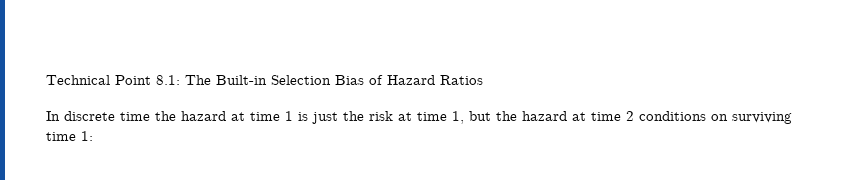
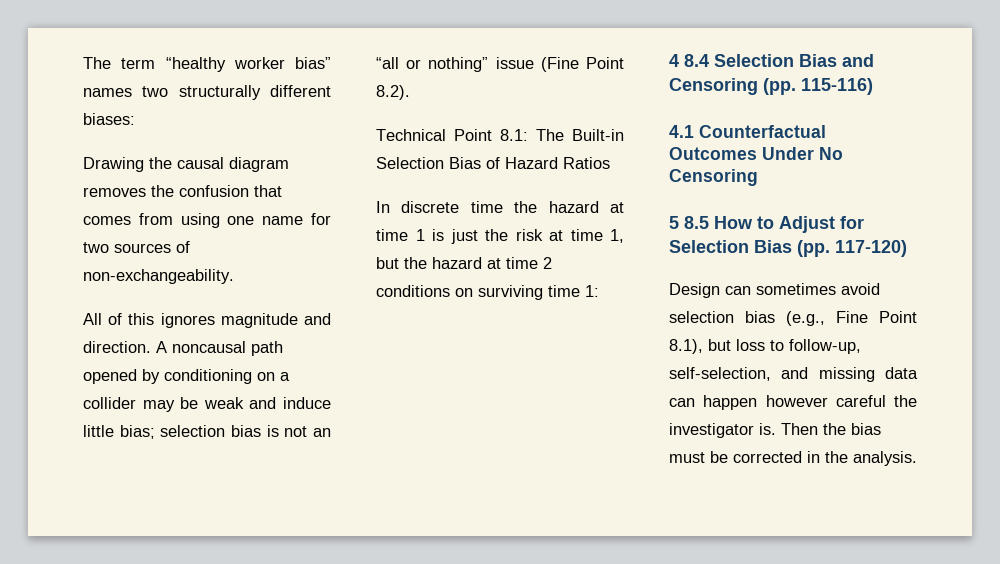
+ The term “healthy worker bias” names two structurally different biases:
+ Drawing the causal diagram removes the confusion that comes from using one name for two sources of non-exchangeability.
+ All of this ignores magnitude and direction. A noncausal path opened by conditioning on a collider may be weak and induce little bias; selection bias is not an “all or nothing” issue (Fine Point 8.2).
+ 4 8.4 Selection Bias and Censoring (pp. 115-116)
+ 4.1 Counterfactual Outcomes Under No Censoring
+ 5 8.5 How to Adjust for Selection Bias (pp. 117-120)
+ Design can sometimes avoid selection bias (e.g., Fine Point 8.1), but loss to follow-up, self-selection, and missing data can happen however careful the investigator is. Then the bias must be corrected in the analysis.

